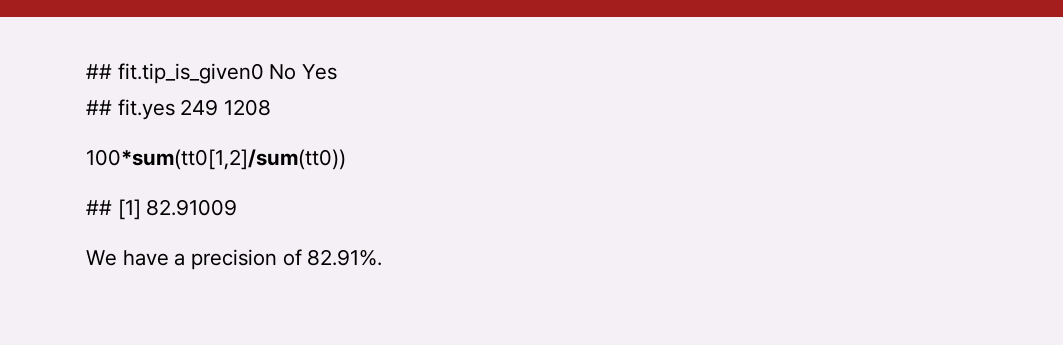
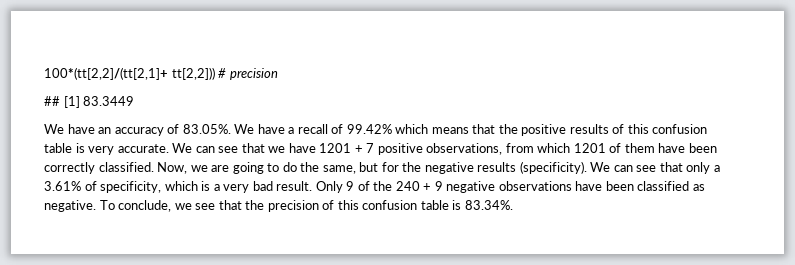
- ## fit.tip_is_given0 No Yes
- ## fit.yes 249 1208
- 100*sum(tt0[1,2]/sum(tt0))
+ 100*(tt[2,2]/(tt[2,1]+ tt[2,2])) # precision
- ## [1] 82.91009
- We have a precision of 82.91%.
+ ## [1] 83.3449
+ We have an accuracy of 83.05%. We have a recall of 99.42% which means that the positive results of this confusion table is very accurate. We can see that we have 1201 + 7 positive observations, from which 1201 of them have been correctly classified. Now, we are going to do the same, but for the negative results (specificity). We can see that only a 3.61% of specificity, which is a very bad result. Only 9 of the 240 + 9 negative observations have been classified as negative. To conclude, we see that the precision of this confusion table is 83.34%.

